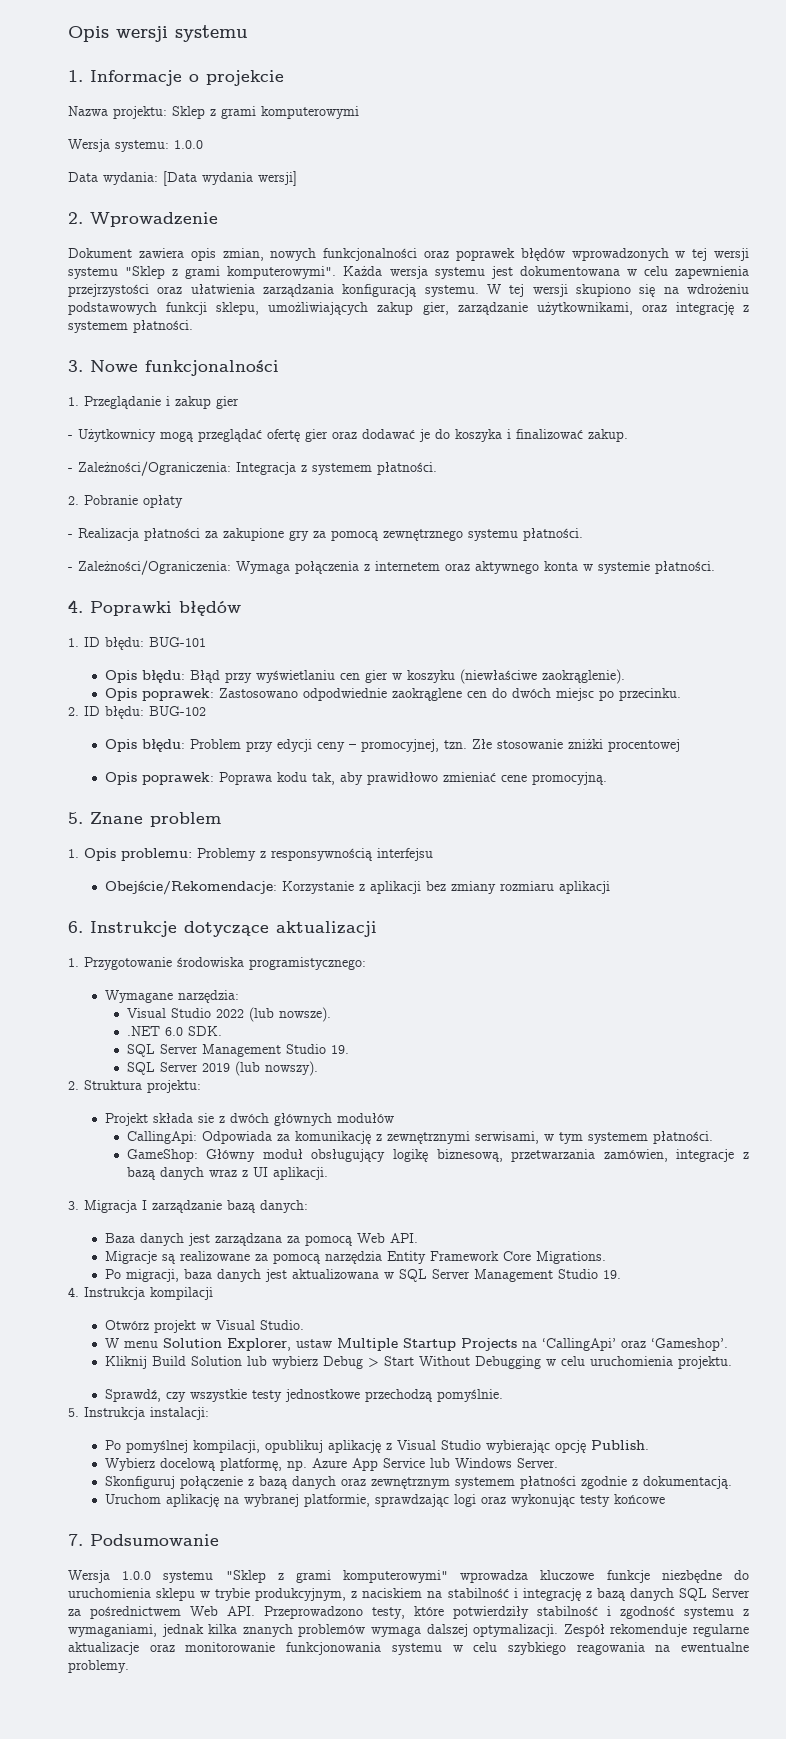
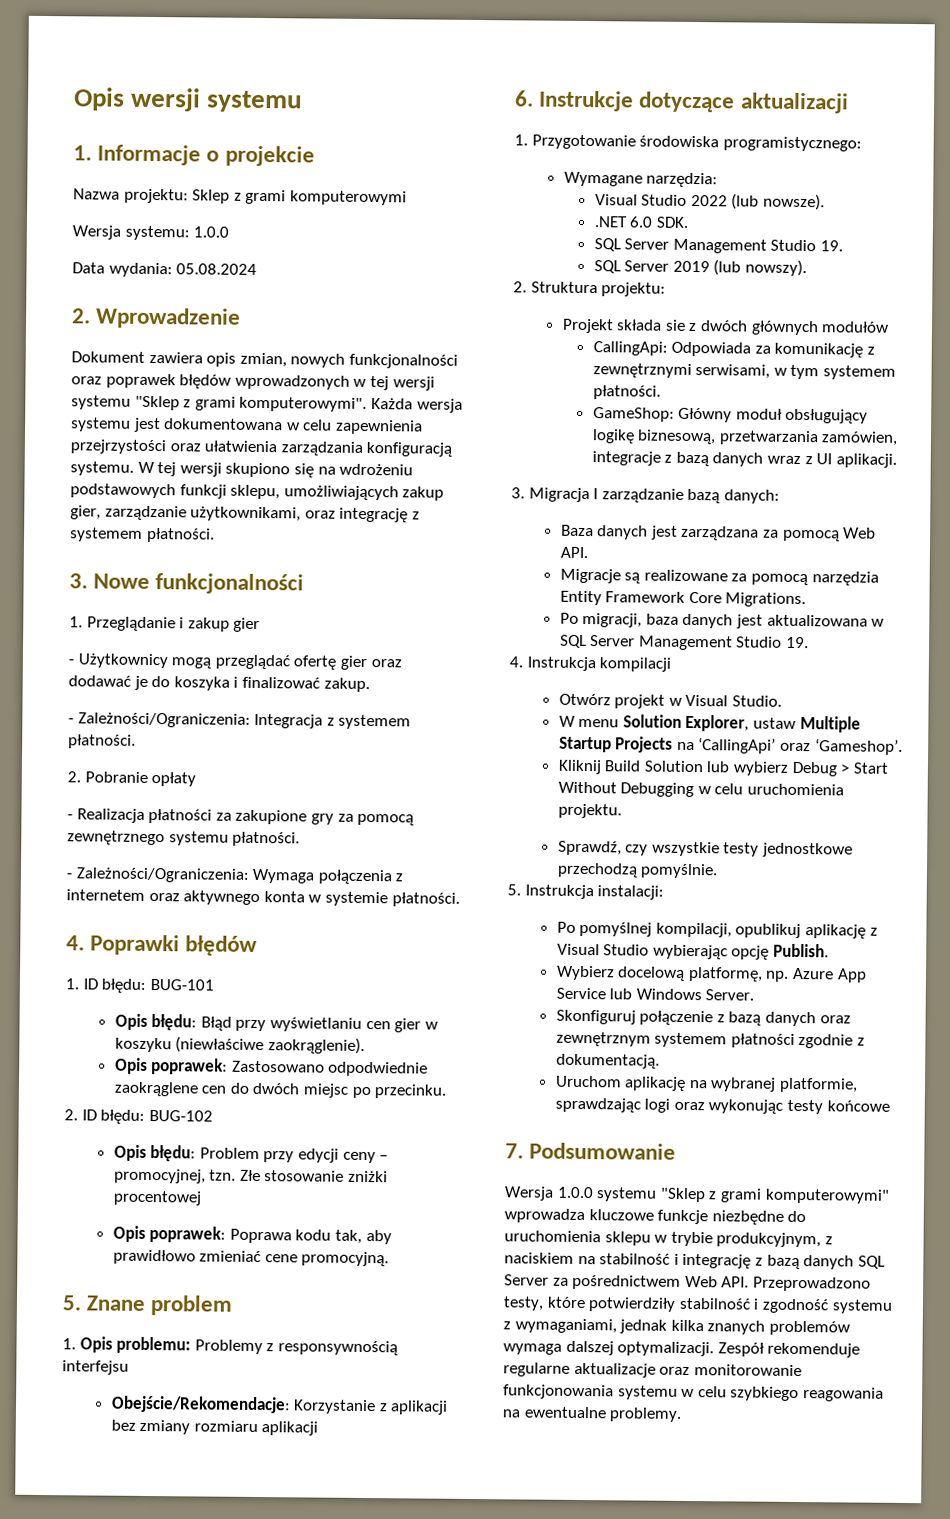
- Data wydania: [Data wydania wersji]
+ Data wydania: 05.08.2024

